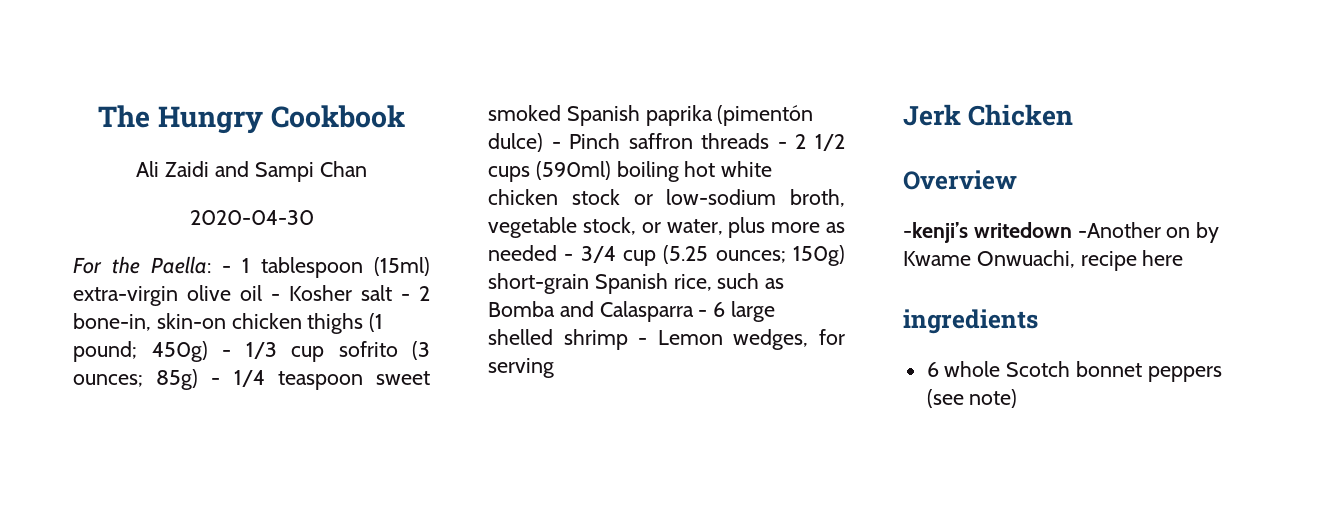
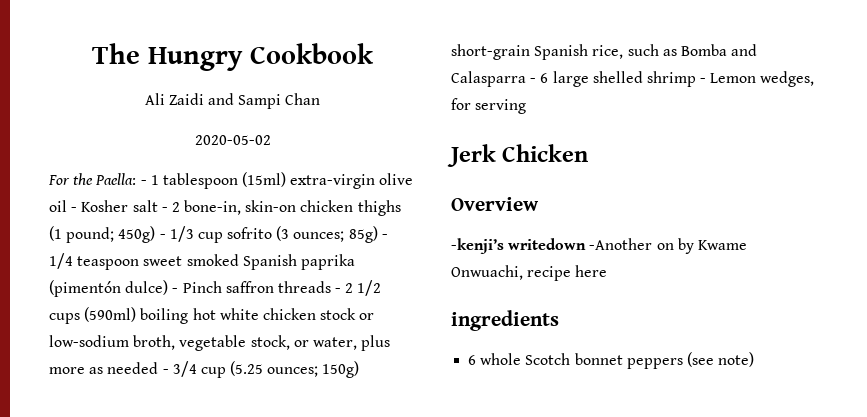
- 2020-04-30
+ 2020-05-02

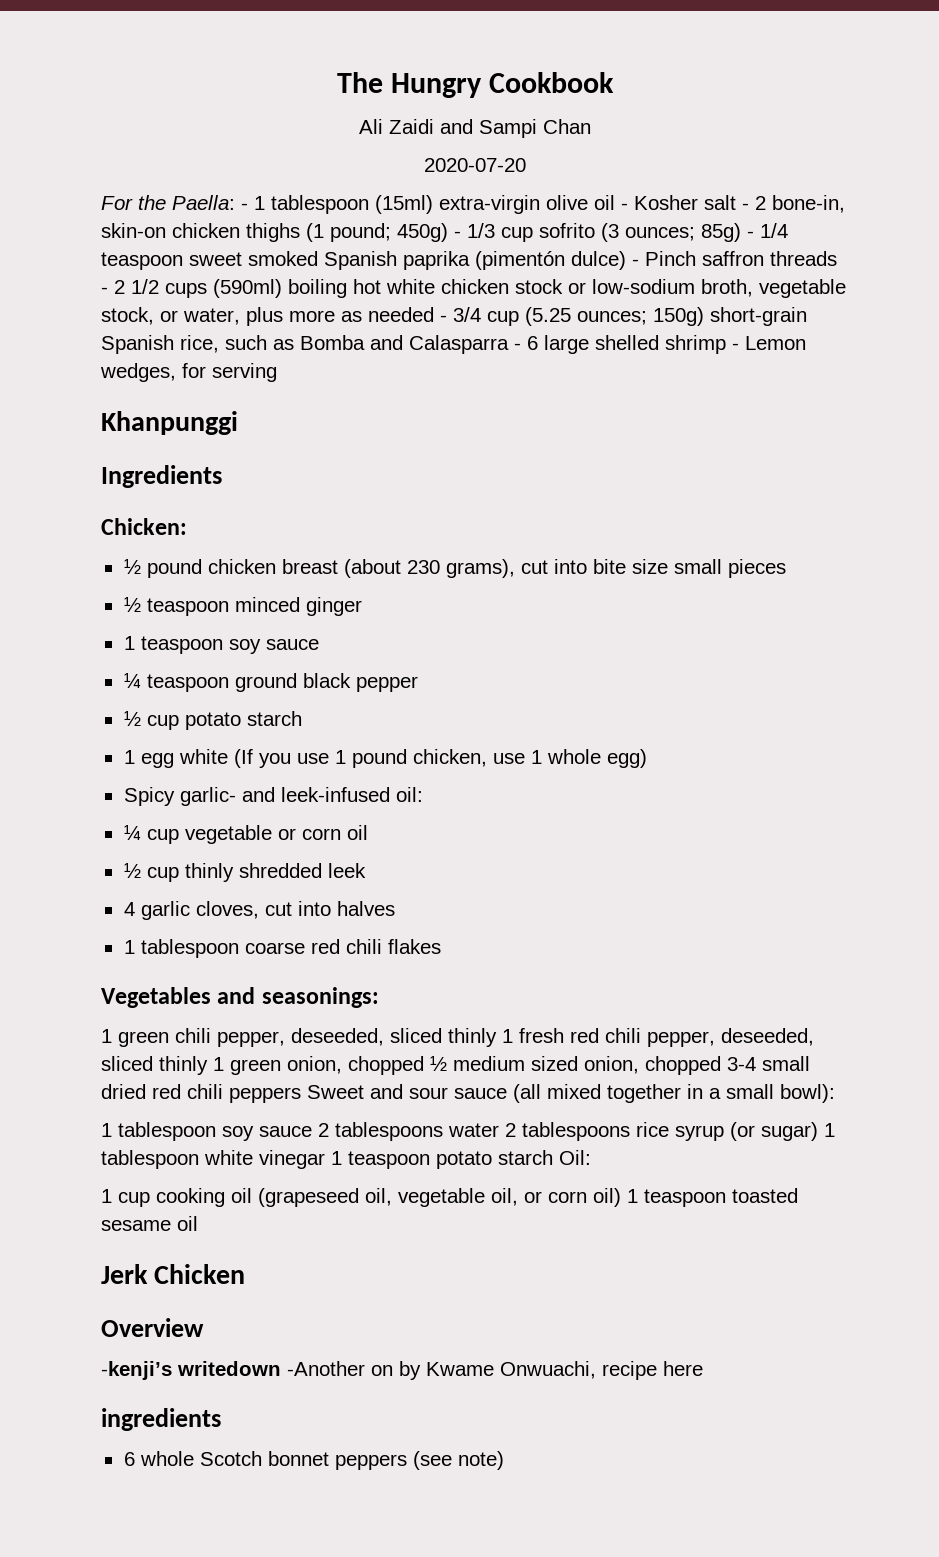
- 2020-05-02
+ 2020-07-20
+ Khanpunggi
+ Ingredients
+ Chicken:
+ ½ pound chicken breast (about 230 grams), cut into bite size small pieces
+ ½ teaspoon minced ginger
+ 1 teaspoon soy sauce
+ ¼ teaspoon ground black pepper
+ ½ cup potato starch
+ 1 egg white (If you use 1 pound chicken, use 1 whole egg)
+ Spicy garlic- and leek-infused oil:
+ ¼ cup vegetable or corn oil
+ ½ cup thinly shredded leek
+ 4 garlic cloves, cut into halves
+ 1 tablespoon coarse red chili flakes
+ Vegetables and seasonings:
+ 1 green chili pepper, deseeded, sliced thinly 1 fresh red chili pepper, deseeded, sliced thinly 1 green onion, chopped ½ medium sized onion, chopped 3-4 small dried red chili peppers Sweet and sour sauce (all mixed together in a small bowl):
+ 1 tablespoon soy sauce 2 tablespoons water 2 tablespoons rice syrup (or sugar) 1 tablespoon white vinegar 1 teaspoon potato starch Oil:
+ 1 cup cooking oil (grapeseed oil, vegetable oil, or corn oil) 1 teaspoon toasted sesame oil

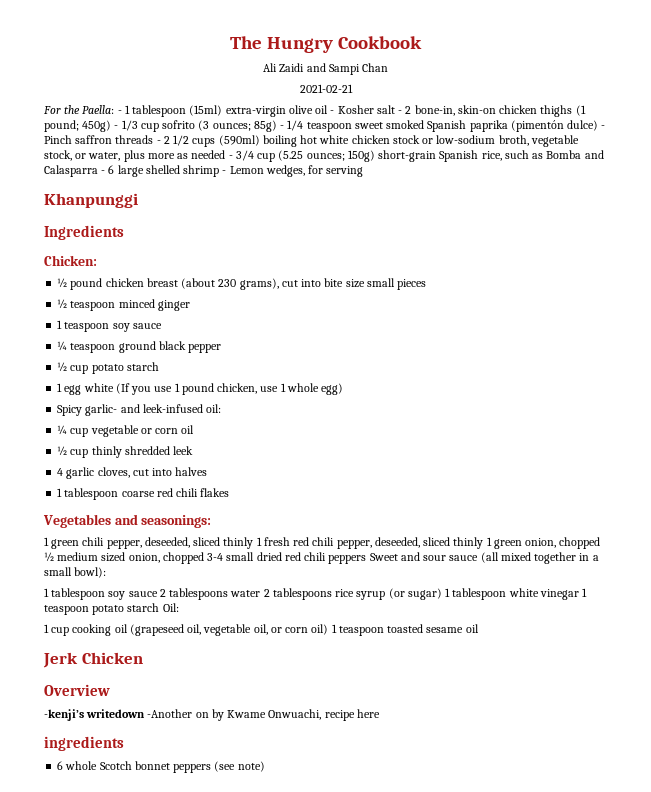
- 2020-07-20
+ 2021-02-21

